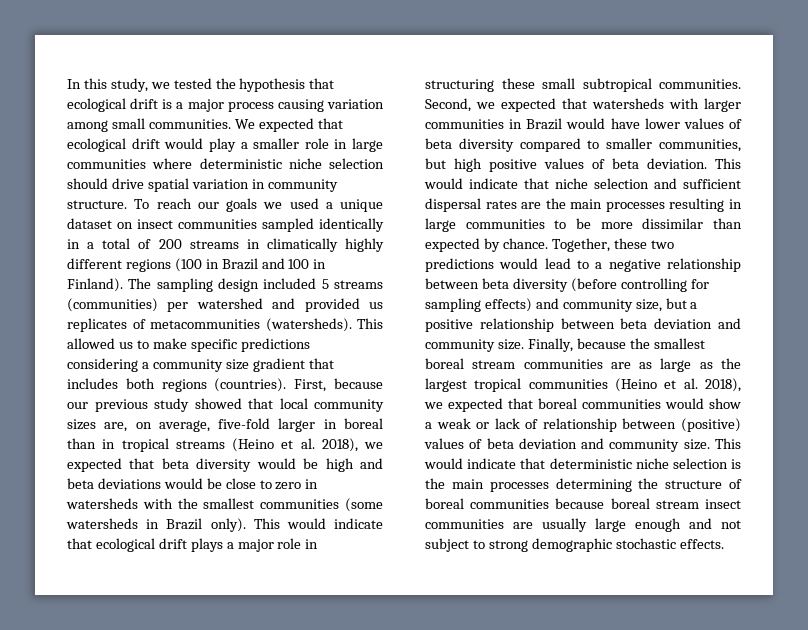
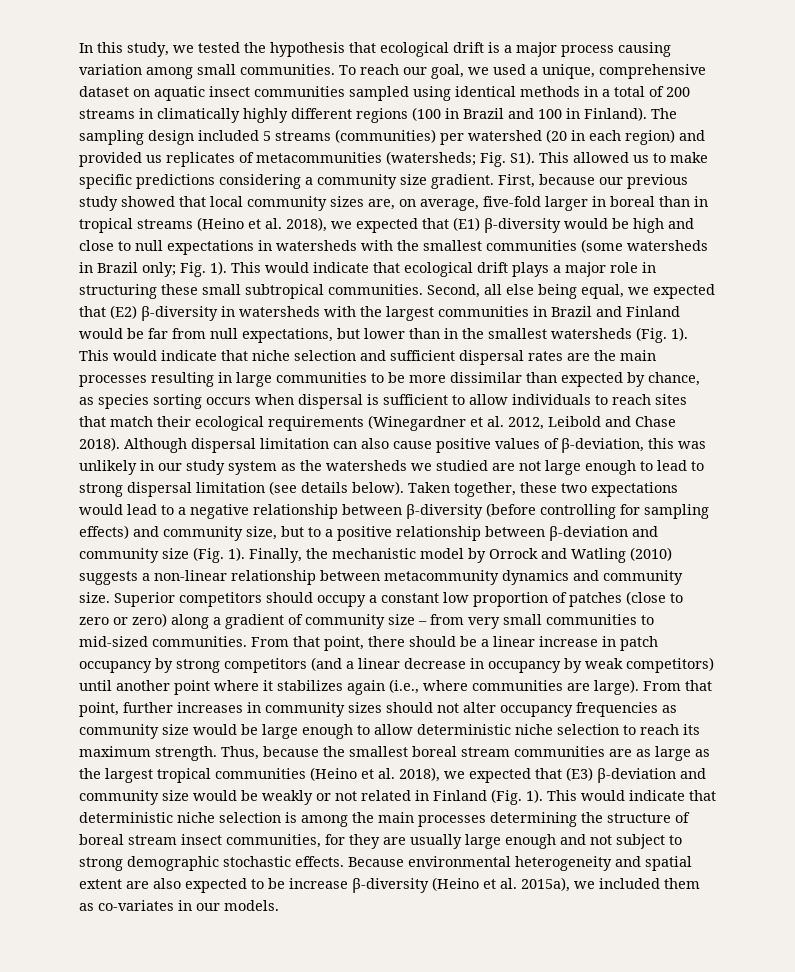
- We expected that ecological drift would play a smaller role in large communities where deterministic niche selection should drive spatial variation in community structure.
- To reach our goals we used a unique dataset on insect communities sampled identically in a total of 200 streams in climatically highly different regions (100 in Brazil and 100 in Finland).
+ To reach our goal, we used a unique, comprehensive dataset on aquatic insect communities sampled using identical methods in a total of 200 streams in climatically highly different regions (100 in Brazil and 100 in Finland).
- The sampling design included 5 streams (communities) per watershed and provided us replicates of metacommunities (watersheds). This allowed us to make specific predictions considering a community size gradient that includes both regions (countries).
+ The sampling design included 5 streams (communities) per watershed (20 in each region) and provided us replicates of metacommunities (watersheds; Fig. S1). This allowed us to make specific predictions considering a community size gradient.
- First, because our previous study showed that local community sizes are, on average, five-fold larger in boreal than in tropical streams (Heino et al. 2018), we expected that beta diversity would be high and beta deviations would be close to zero in watersheds with the smallest communities (some watersheds in Brazil only).
+ First, because our previous study showed that local community sizes are, on average, five-fold larger in boreal than in tropical streams (Heino et al. 2018), we expected that (E1) β-diversity would be high and close to null expectations in watersheds with the smallest communities (some watersheds in Brazil only; Fig. 1).
- Second, we expected that watersheds with larger communities in Brazil would have lower values of beta diversity compared to smaller communities, but high positive values of beta deviation.
+ Second, all else being equal, we expected that (E2) β-diversity in watersheds with the largest communities in Brazil and Finland would be far from null expectations, but lower than in the smallest watersheds (Fig. 1).
- This would indicate that niche selection and sufficient dispersal rates are the main processes resulting in large communities to be more dissimilar than expected by chance. Together, these two predictions would lead to a negative relationship between beta diversity (before controlling for sampling effects) and community size, but a positive relationship between beta deviation and community size. Finally, because the smallest boreal stream communities are as large as the largest tropical communities (Heino et al. 2018), we expected that boreal communities would show a weak or lack of relationship between (positive) values of beta deviation and community size.
+ This would indicate that niche selection and sufficient dispersal rates are the main processes resulting in large communities to be more dissimilar than expected by chance, as species sorting occurs when dispersal is sufficient to allow individuals to reach sites that match their ecological requirements (Winegardner et al. 2012, Leibold and Chase 2018). Although dispersal limitation can also cause positive values of β-deviation, this was unlikely in our study system as the watersheds we studied are not large enough to lead to strong dispersal limitation (see details below). Taken together, these two expectations would lead to a negative relationship between β-diversity (before controlling for sampling effects) and community size, but to a positive relationship between β-deviation and community size (Fig. 1). Finally, the mechanistic model by Orrock and Watling (2010) suggests a non-linear relationship between metacommunity dynamics and community size. Superior competitors should occupy a constant low proportion of patches (close to zero or zero) along a gradient of community size – from very small communities to mid-sized communities. From that point, there should be a linear increase in patch occupancy by strong competitors (and a linear decrease in occupancy by weak competitors) until another point where it stabilizes again (i.e., where communities are large). From that point, further increases in community sizes should not alter occupancy frequencies as community size would be large enough to allow deterministic niche selection to reach its maximum strength. Thus, because the smallest boreal stream communities are as large as the largest tropical communities (Heino et al. 2018), we expected that (E3) β-deviation and community size would be weakly or not related in Finland (Fig. 1).
- This would indicate that deterministic niche selection is the main processes determining the structure of boreal communities because boreal stream insect communities are usually large enough and not subject to strong demographic stochastic effects.
+ This would indicate that deterministic niche selection is among the main processes determining the structure of boreal stream insect communities, for they are usually large enough and not subject to strong demographic stochastic effects.
+ Because environmental heterogeneity and spatial extent are also expected to be increase β-diversity (Heino et al. 2015a), we included them as co-variates in our models.

